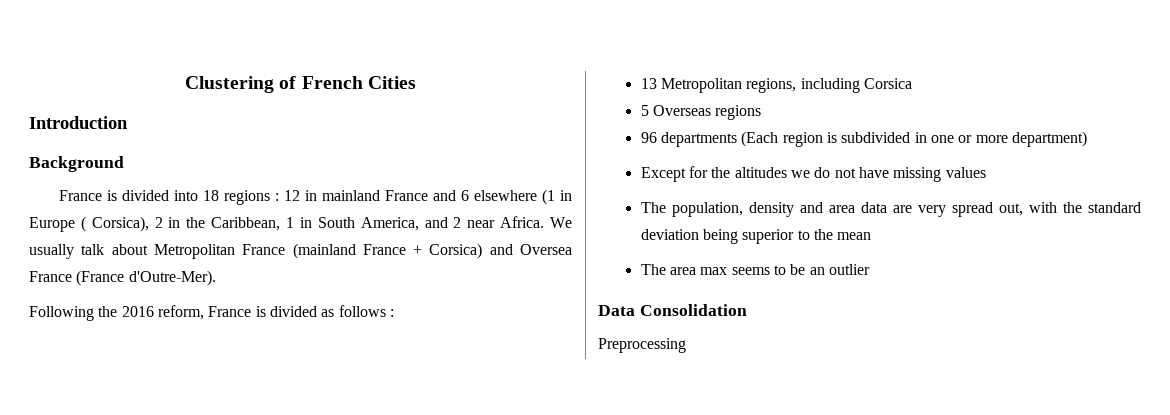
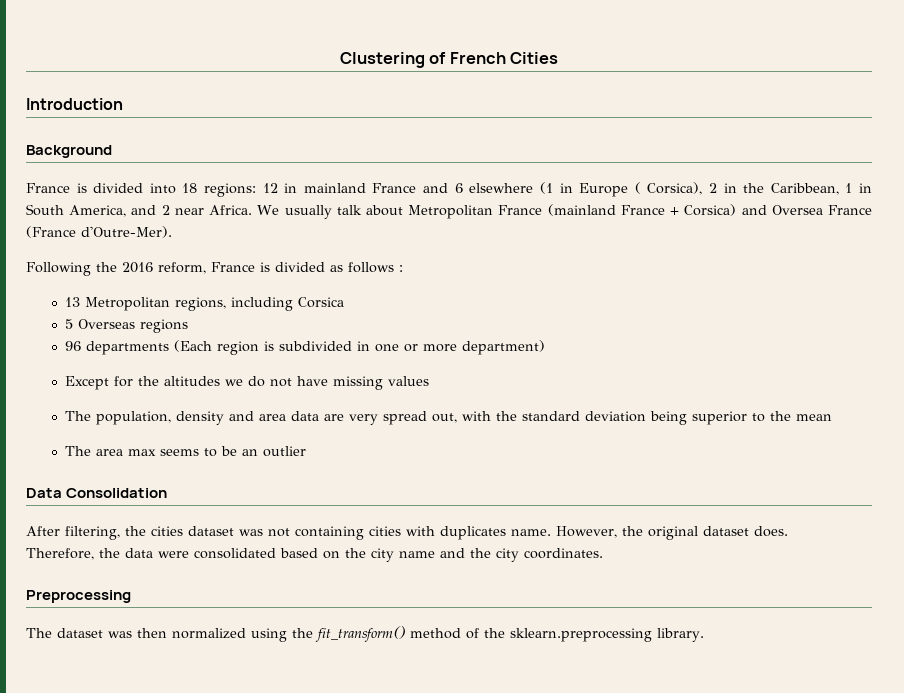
- France is divided into 18 regions : 12 in mainland France and 6 elsewhere (1 in Europe ( Corsica), 2 in the Caribbean, 1 in South America, and 2 near Africa.
+ France is divided into 18 regions: 12 in mainland France and 6 elsewhere (1 in Europe ( Corsica), 2 in the Caribbean, 1 in South America, and 2 near Africa.
+ After filtering, the cities dataset was not containing cities with duplicates name. However, the original dataset does.
+ Therefore, the data were consolidated based on the city name and the city coordinates.
  Preprocessing
+ The dataset was then normalized using the fit_transform() method of the sklearn.preprocessing library.

